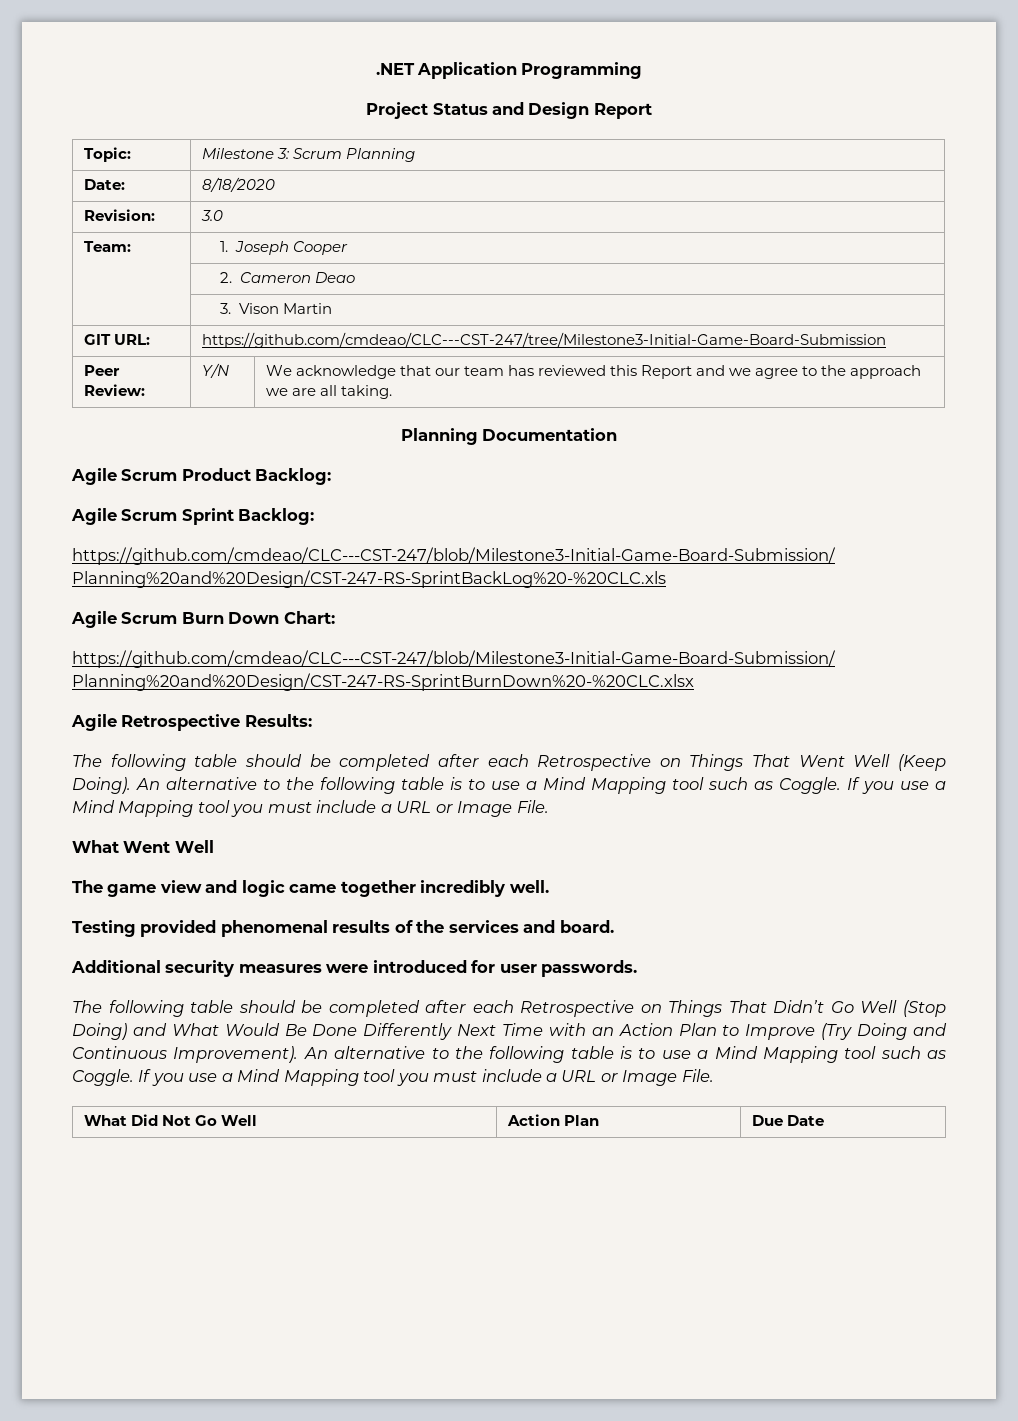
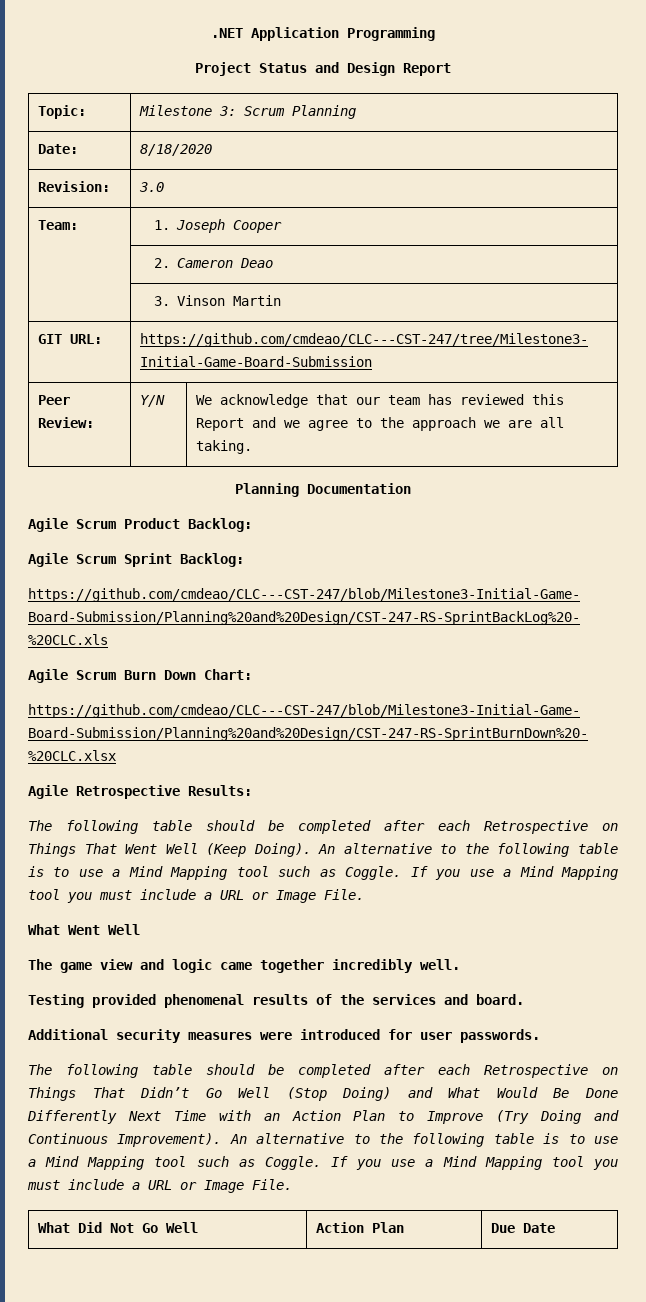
- | 3. Vison Martin
+ | 3. Vinson Martin

